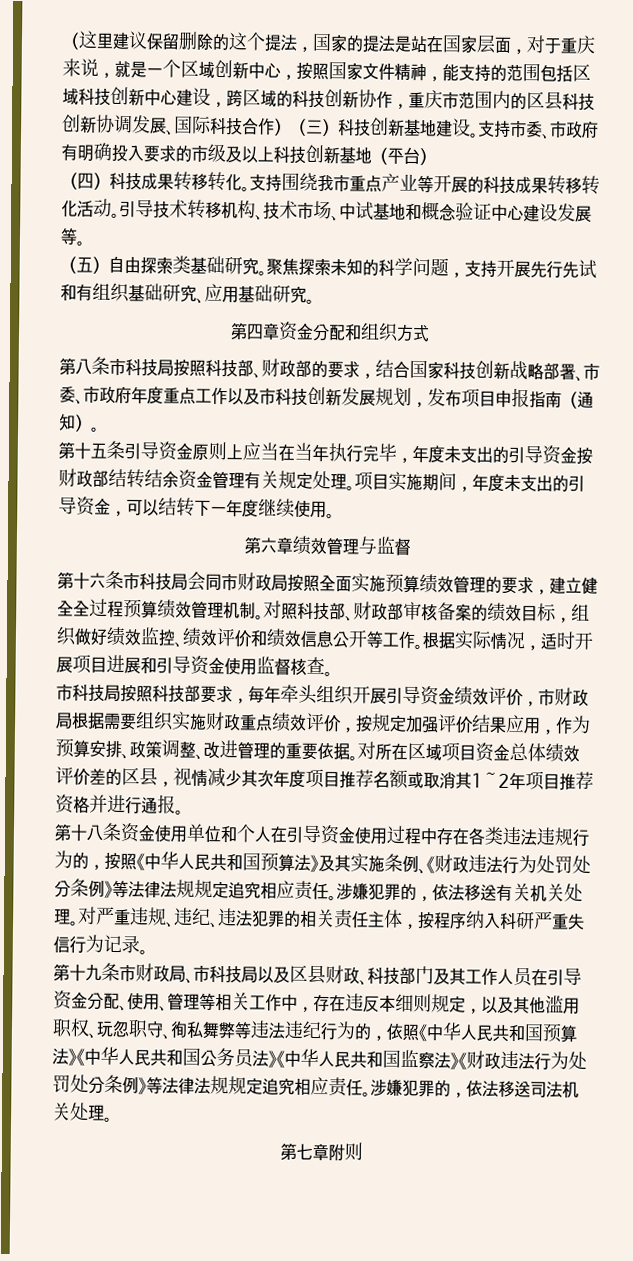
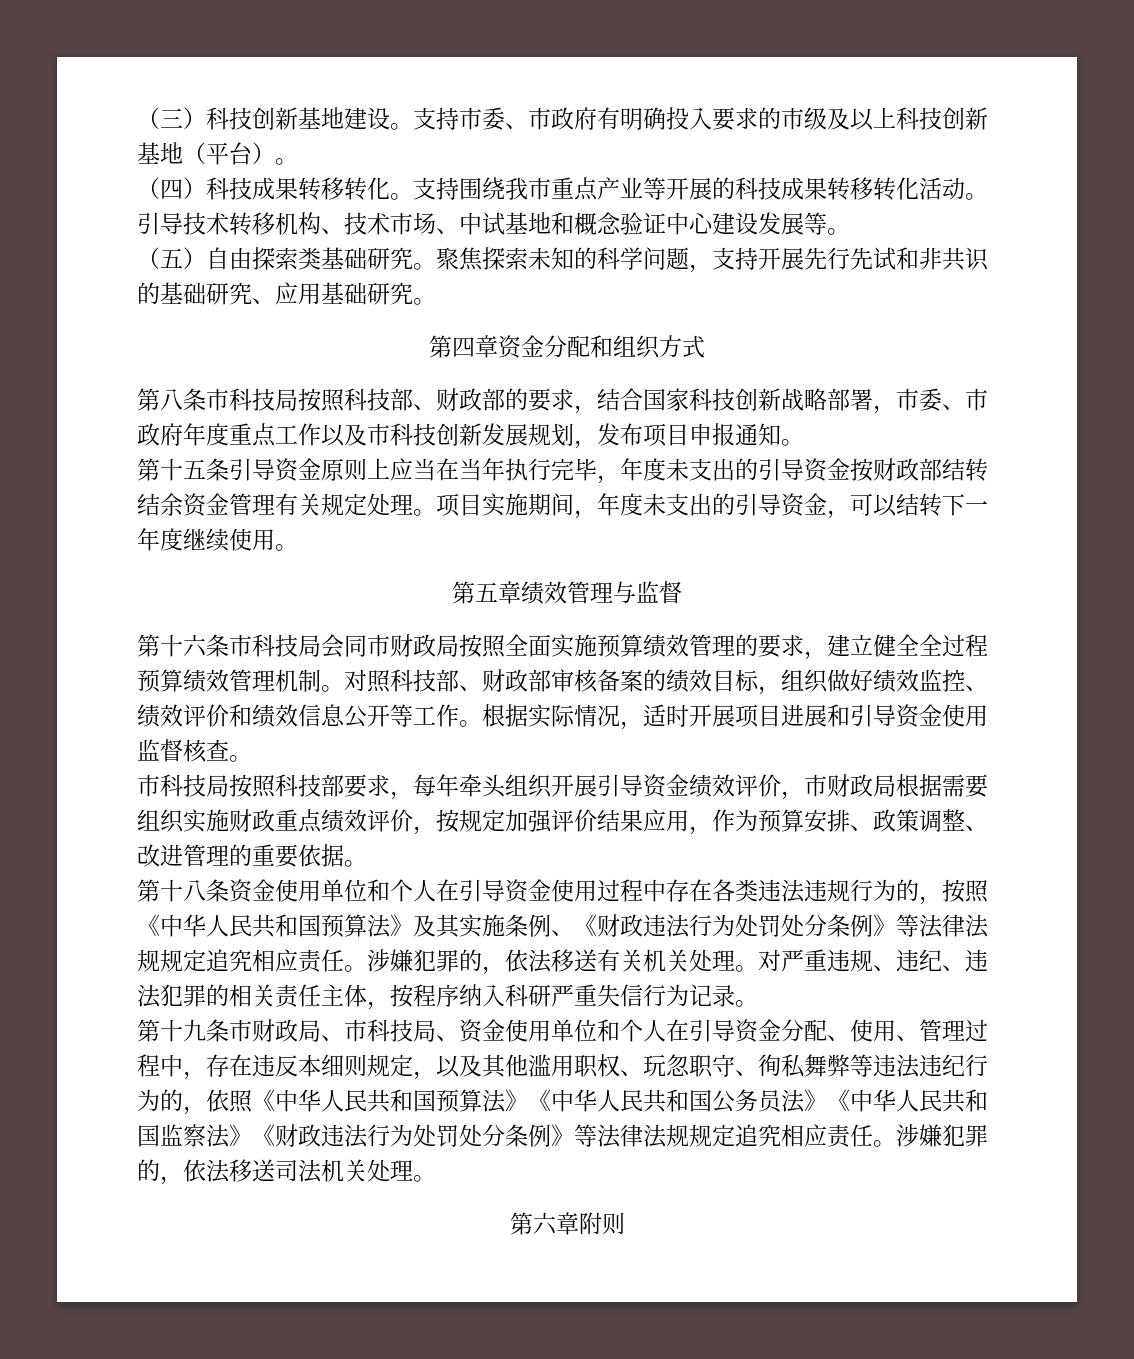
- （这里建议保留删除的这个提法，国家的提法是站在国家层面，对于重庆来说，就是一个区域创新中心，按照国家文件精神，能支持的范围包括区域科技创新中心建设，跨区域的科技创新协作，重庆市范围内的区县科技创新协调发展、国际科技合作）（三）科技创新基地建设。
+ （三）科技创新基地建设。
- 支持市委、市政府有明确投入要求的市级及以上科技创新基地（平台）
+ 支持市委、市政府有明确投入要求的市级及以上科技创新基地（平台）。
- 聚焦探索未知的科学问题，支持开展先行先试和有组织基础研究、应用基础研究。
+ 聚焦探索未知的科学问题，支持开展先行先试和非共识的基础研究、应用基础研究。
- 第八条市科技局按照科技部、财政部的要求，结合国家科技创新战略部署、市委、市政府年度重点工作以及市科技创新发展规划，发布项目申报指南（通知）。
+ 第八条市科技局按照科技部、财政部的要求，结合国家科技创新战略部署，市委、市政府年度重点工作以及市科技创新发展规划，发布项目申报通知。
- 第六章绩效管理与监督
+ 第五章绩效管理与监督
- 对所在区域项目资金总体绩效评价差的区县，视情减少其次年度项目推荐名额或取消其1～2年项目推荐资格并进行通报。
- 第十九条市财政局、市科技局以及区县财政、科技部门及其工作人员在引导资金分配、使用、管理等相关工作中，存在违反本细则规定，以及其他滥用职权、玩忽职守、徇私舞弊等违法违纪行为的，依照《中华人民共和国预算法》《中华人民共和国公务员法》《中华人民共和国监察法》《财政违法行为处罚处分条例》等法律法规规定追究相应责任。
+ 第十九条市财政局、市科技局、资金使用单位和个人在引导资金分配、使用、管理过程中，存在违反本细则规定，以及其他滥用职权、玩忽职守、徇私舞弊等违法违纪行为的，依照《中华人民共和国预算法》《中华人民共和国公务员法》《中华人民共和国监察法》《财政违法行为处罚处分条例》等法律法规规定追究相应责任。
- 第七章附则
+ 第六章附则

